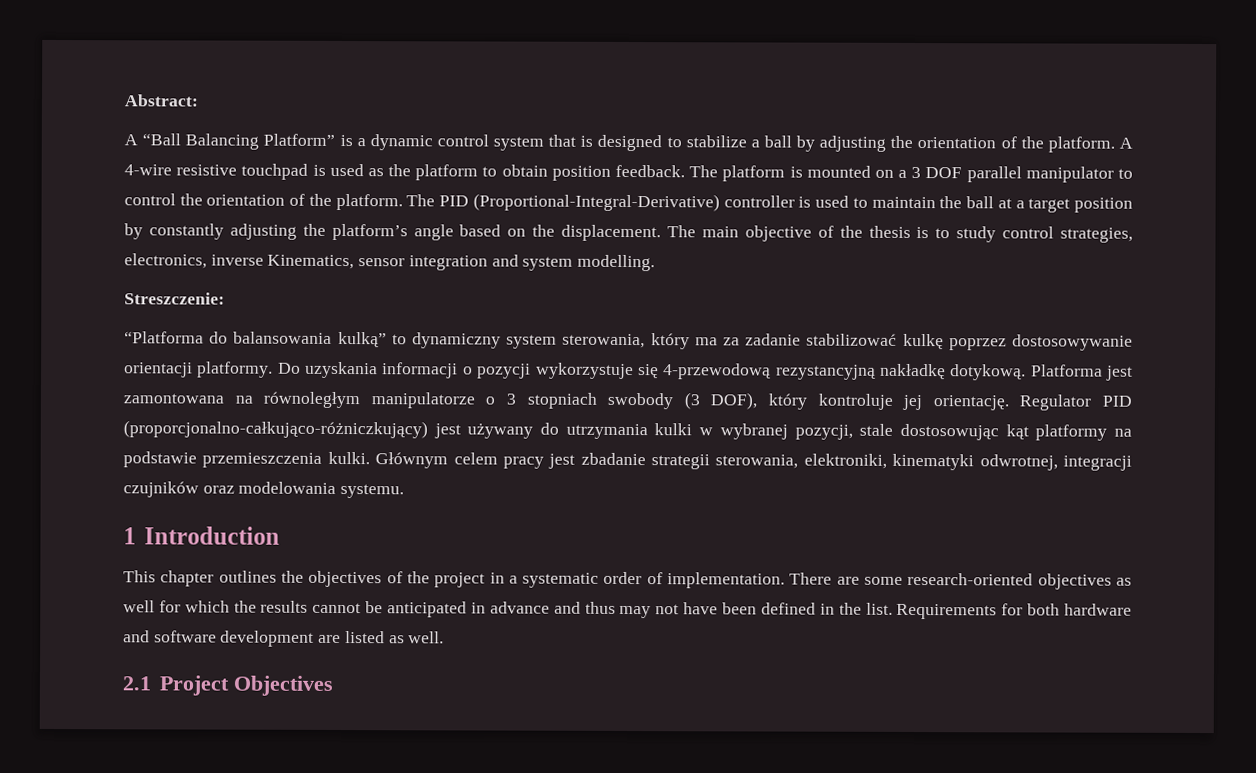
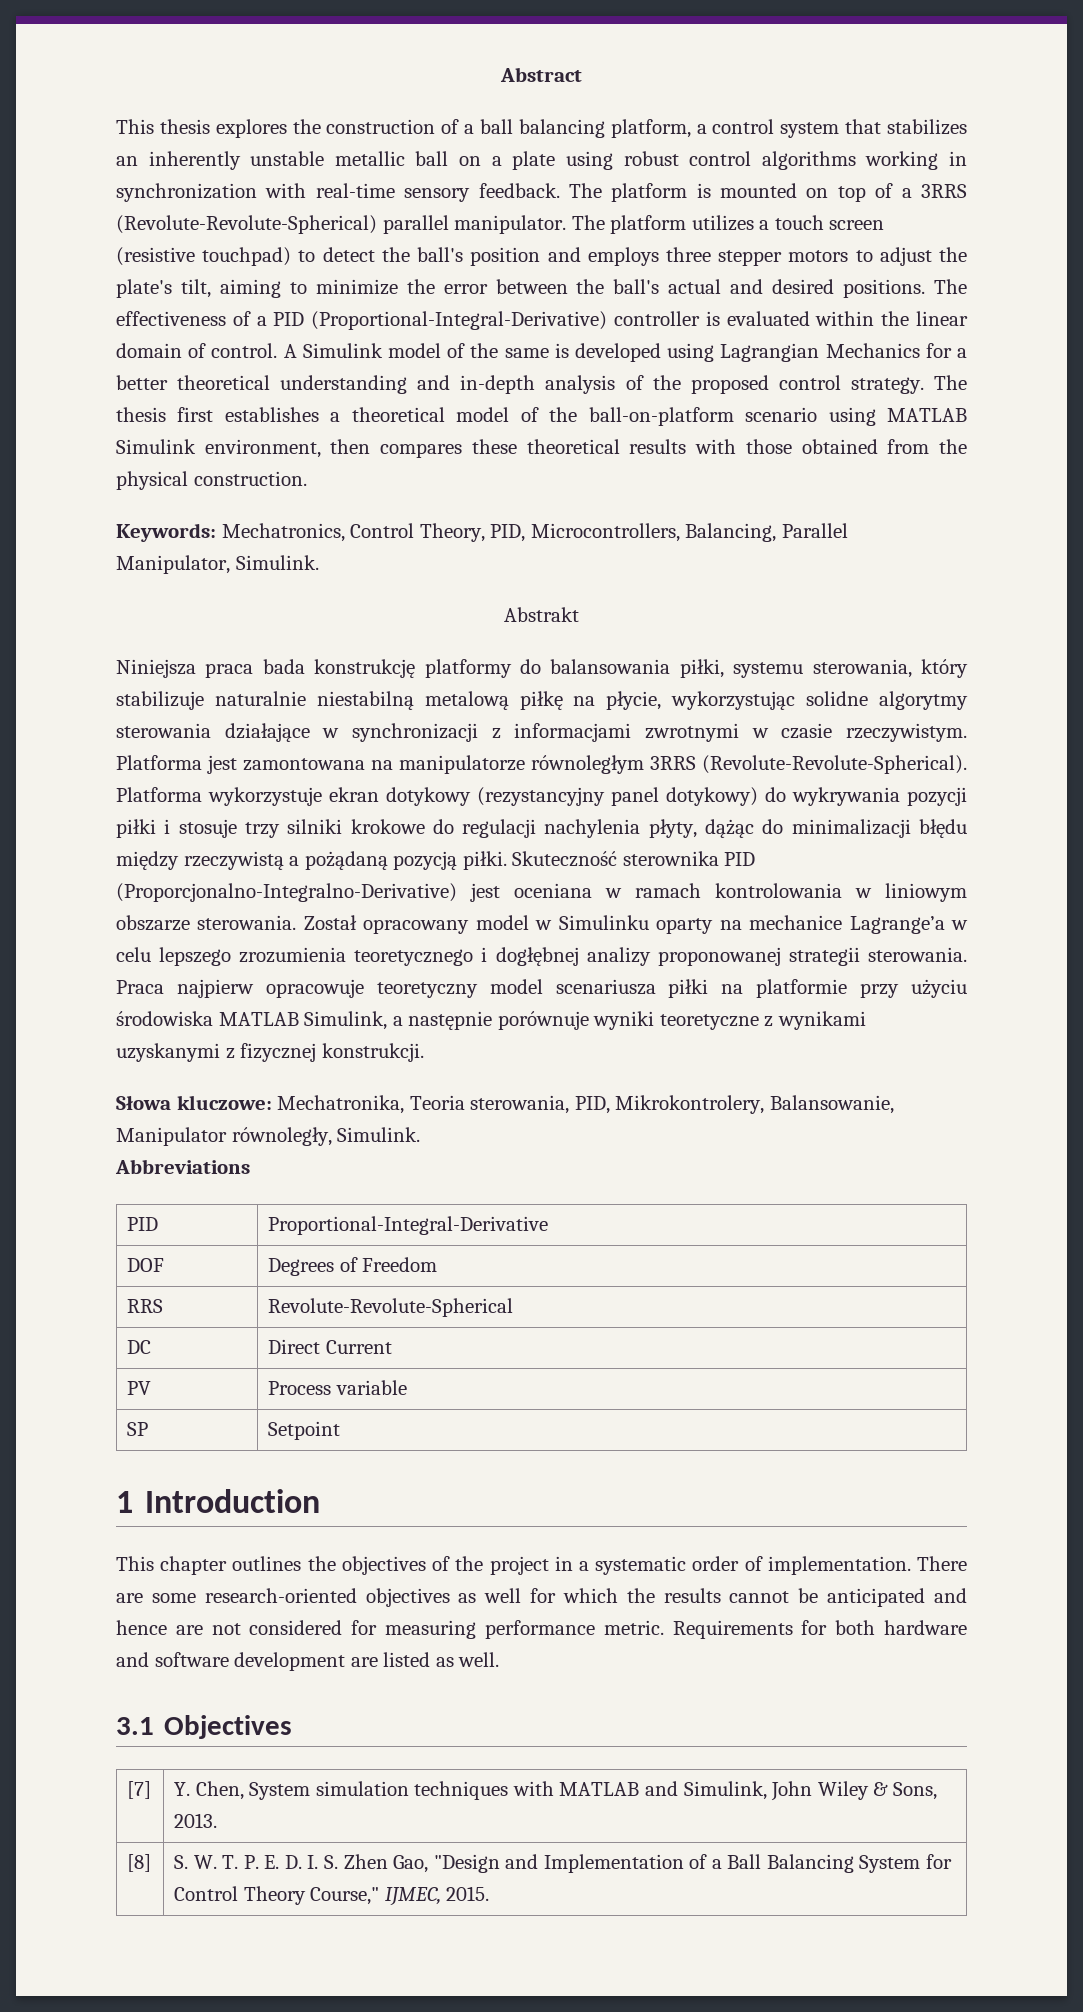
- Abstract:
- A “Ball Balancing Platform” is a dynamic control system that is designed to stabilize a ball by adjusting the orientation of the platform. A 4-wire resistive touchpad is used as the platform to obtain position feedback.
+ Abstract
+ This thesis explores the construction of a ball balancing platform, a control system that stabilizes an inherently unstable metallic ball on a plate using robust control algorithms working in synchronization with real-time sensory feedback.
- The platform is mounted on a 3 DOF parallel manipulator to control the orientation of the platform. The PID (Proportional-Integral-Derivative) controller is used to maintain the ball at a target position by constantly adjusting the platform’s angle based on the displacement. The main objective of the thesis is to study control strategies, electronics, inverse Kinematics, sensor integration and system modelling.
- Streszczenie:
- “Platforma do balansowania kulką” to dynamiczny system sterowania, który ma za zadanie stabilizować kulkę poprzez dostosowywanie orientacji platformy. Do uzyskania informacji o pozycji wykorzystuje się 4-przewodową rezystancyjną nakładkę dotykową. Platforma jest zamontowana na równoległym manipulatorze o 3 stopniach swobody (3 DOF), który kontroluje jej orientację. Regulator PID (proporcjonalno-całkująco-różniczkujący) jest używany do utrzymania kulki w wybranej pozycji, stale dostosowując kąt platformy na podstawie przemieszczenia kulki. Głównym celem pracy jest zbadanie strategii sterowania, elektroniki, kinematyki odwrotnej, integracji czujników oraz modelowania systemu.
+ The platform is mounted on top of a 3RRS (Revolute-Revolute-Spherical) parallel manipulator. The platform utilizes a touch screen (resistive touchpad) to detect the ball's position and employs three stepper motors to adjust the plate's tilt, aiming to minimize the error between the ball's actual and desired positions. The effectiveness of a PID (Proportional-Integral-Derivative) controller is evaluated within the linear domain of control. A Simulink model of the same is developed using Lagrangian Mechanics for a better theoretical understanding and in-depth analysis of the proposed control strategy. The thesis first establishes a theoretical model of the ball-on-platform scenario using MATLAB Simulink environment, then compares these theoretical results with those obtained from the physical construction.
+ Keywords: Mechatronics, Control Theory, PID, Microcontrollers, Balancing, Parallel Manipulator, Simulink.
+ Abstrakt
+ Niniejsza praca bada konstrukcję platformy do balansowania piłki, systemu sterowania, który stabilizuje naturalnie niestabilną metalową piłkę na płycie, wykorzystując solidne algorytmy sterowania działające w synchronizacji z informacjami zwrotnymi w czasie rzeczywistym. Platforma jest zamontowana na manipulatorze równoległym 3RRS (Revolute-Revolute-Spherical). Platforma wykorzystuje ekran dotykowy (rezystancyjny panel dotykowy) do wykrywania pozycji piłki i stosuje trzy silniki krokowe do regulacji nachylenia płyty, dążąc do minimalizacji błędu między rzeczywistą a pożądaną pozycją piłki. Skuteczność sterownika PID (Proporcjonalno-Integralno-Derivative) jest oceniana w ramach kontrolowania w liniowym obszarze sterowania. Został opracowany model w Simulinku oparty na mechanice Lagrange’a w celu lepszego zrozumienia teoretycznego i dogłębnej analizy proponowanej strategii sterowania. Praca najpierw opracowuje teoretyczny model scenariusza piłki na platformie przy użyciu środowiska MATLAB Simulink, a następnie porównuje wyniki teoretyczne z wynikami uzyskanymi z fizycznej konstrukcji.
+ Słowa kluczowe: Mechatronika, Teoria sterowania, PID, Mikrokontrolery, Balansowanie, Manipulator równoległy, Simulink.
+ Abbreviations
+ PID | Proportional-Integral-Derivative
+ DOF | Degrees of Freedom
+ RRS | Revolute-Revolute-Spherical
+ DC | Direct Current
+ PV | Process variable
+ SP | Setpoint
- There are some research-oriented objectives as well for which the results cannot be anticipated in advance and thus may not have been defined in the list.
+ There are some research-oriented objectives as well for which the results cannot be anticipated and hence are not considered for measuring performance metric.
- 2.1 Project Objectives
+ 3.1 Objectives
+ [7] | Y. Chen, System simulation techniques with MATLAB and Simulink, John Wiley & Sons, 2013.
+ [8] | S. W. T. P. E. D. I. S. Zhen Gao, "Design and Implementation of a Ball Balancing System for Control Theory Course," IJMEC, 2015.

